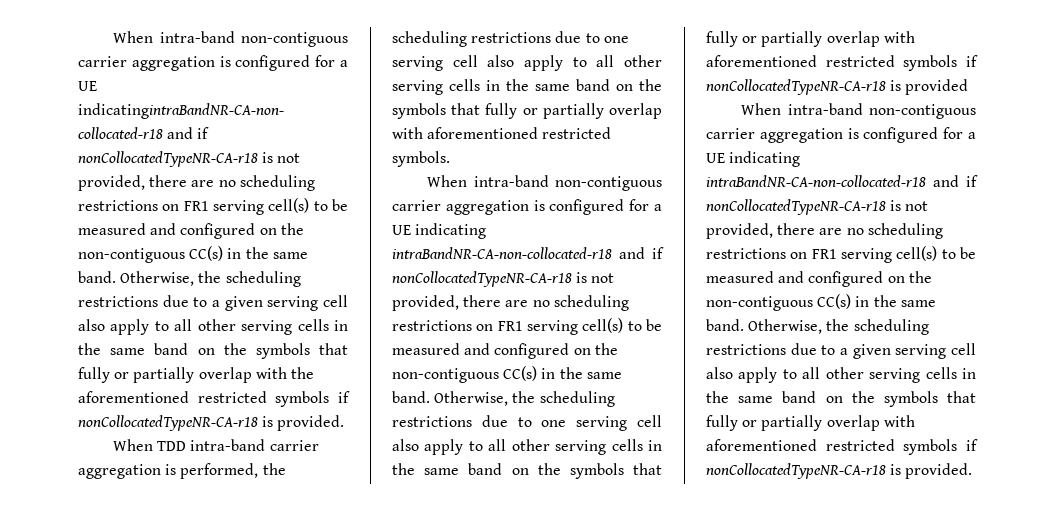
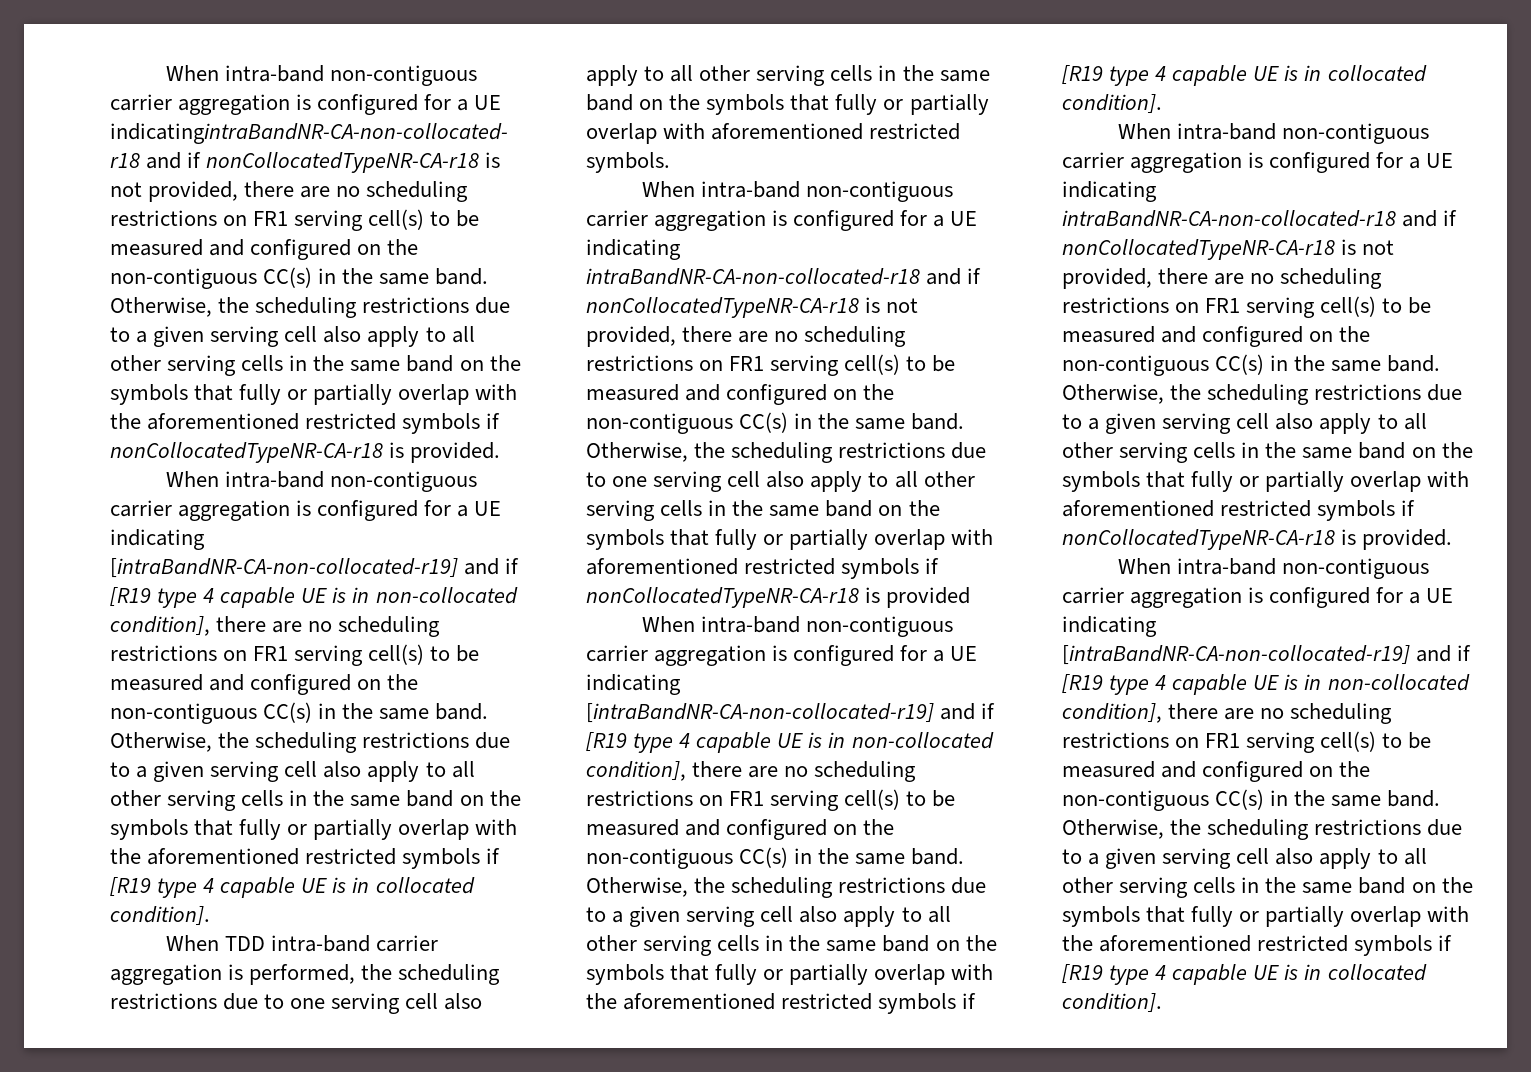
  Otherwise, the scheduling restrictions due to a given serving cell also apply to all other serving cells in the same band on the symbols that fully or partially overlap with the aforementioned restricted symbols if nonCollocatedTypeNR-CA-r18 is provided.
+ When intra-band non-contiguous carrier aggregation is configured for a UE indicating [intraBandNR-CA-non-collocated-r19] and if [R19 type 4 capable UE is in non-collocated condition], there are no scheduling restrictions on FR1 serving cell(s) to be measured and configured on the non-contiguous CC(s) in the same band. Otherwise, the scheduling restrictions due to a given serving cell also apply to all other serving cells in the same band on the symbols that fully or partially overlap with the aforementioned restricted symbols if [R19 type 4 capable UE is in collocated condition].
  Otherwise, the scheduling restrictions due to one serving cell also apply to all other serving cells in the same band on the symbols that fully or partially overlap with aforementioned restricted symbols if nonCollocatedTypeNR-CA-r18 is provided
+ When intra-band non-contiguous carrier aggregation is configured for a UE indicating [intraBandNR-CA-non-collocated-r19] and if [R19 type 4 capable UE is in non-collocated condition], there are no scheduling restrictions on FR1 serving cell(s) to be measured and configured on the non-contiguous CC(s) in the same band. Otherwise, the scheduling restrictions due to a given serving cell also apply to all other serving cells in the same band on the symbols that fully or partially overlap with the aforementioned restricted symbols if [R19 type 4 capable UE is in collocated condition].
  Otherwise, the scheduling restrictions due to a given serving cell also apply to all other serving cells in the same band on the symbols that fully or partially overlap with aforementioned restricted symbols if nonCollocatedTypeNR-CA-r18 is provided.
+ When intra-band non-contiguous carrier aggregation is configured for a UE indicating [intraBandNR-CA-non-collocated-r19] and if [R19 type 4 capable UE is in non-collocated condition], there are no scheduling restrictions on FR1 serving cell(s) to be measured and configured on the non-contiguous CC(s) in the same band. Otherwise, the scheduling restrictions due to a given serving cell also apply to all other serving cells in the same band on the symbols that fully or partially overlap with the aforementioned restricted symbols if [R19 type 4 capable UE is in collocated condition].

